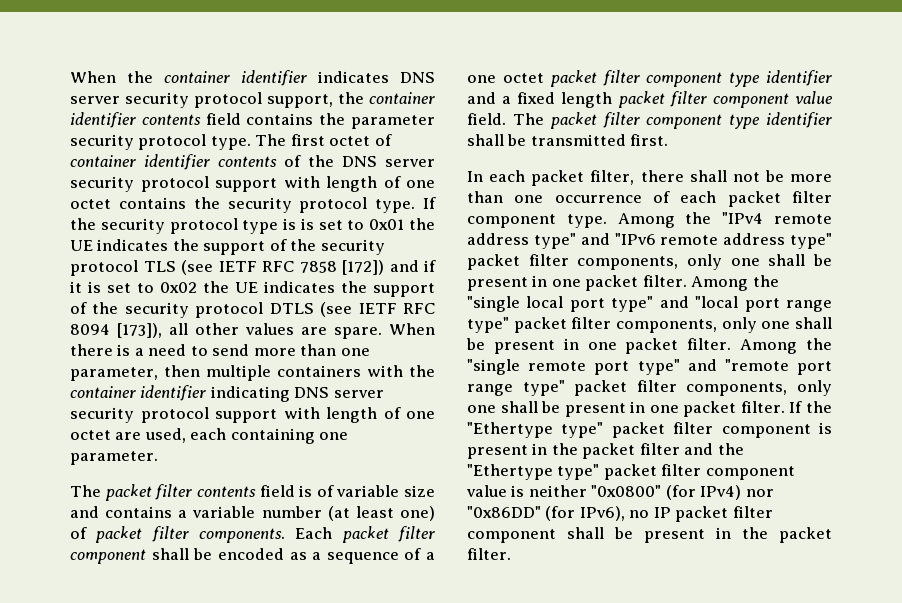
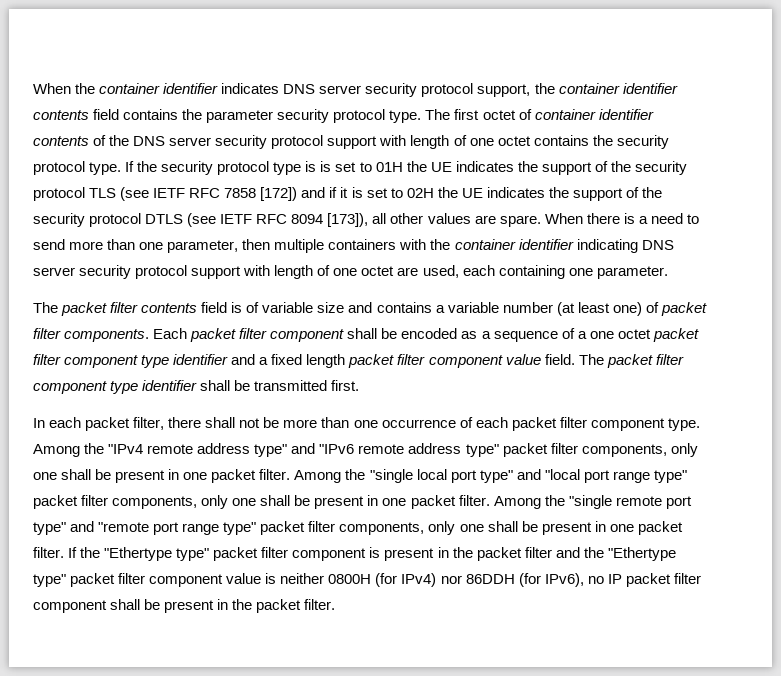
- If the security protocol type is is set to 0x01 the UE indicates the support of the security protocol TLS (see IETF RFC 7858 [172]) and if it is set to 0x02 the UE indicates the support of the security protocol DTLS (see IETF RFC 8094 [173]), all other values are spare.
+ If the security protocol type is is set to 01H the UE indicates the support of the security protocol TLS (see IETF RFC 7858 [172]) and if it is set to 02H the UE indicates the support of the security protocol DTLS (see IETF RFC 8094 [173]), all other values are spare.
- If the "Ethertype type" packet filter component is present in the packet filter and the "Ethertype type" packet filter component value is neither "0x0800" (for IPv4) nor "0x86DD" (for IPv6), no IP packet filter component shall be present in the packet filter.
+ If the "Ethertype type" packet filter component is present in the packet filter and the "Ethertype type" packet filter component value is neither 0800H (for IPv4) nor 86DDH (for IPv6), no IP packet filter component shall be present in the packet filter.

